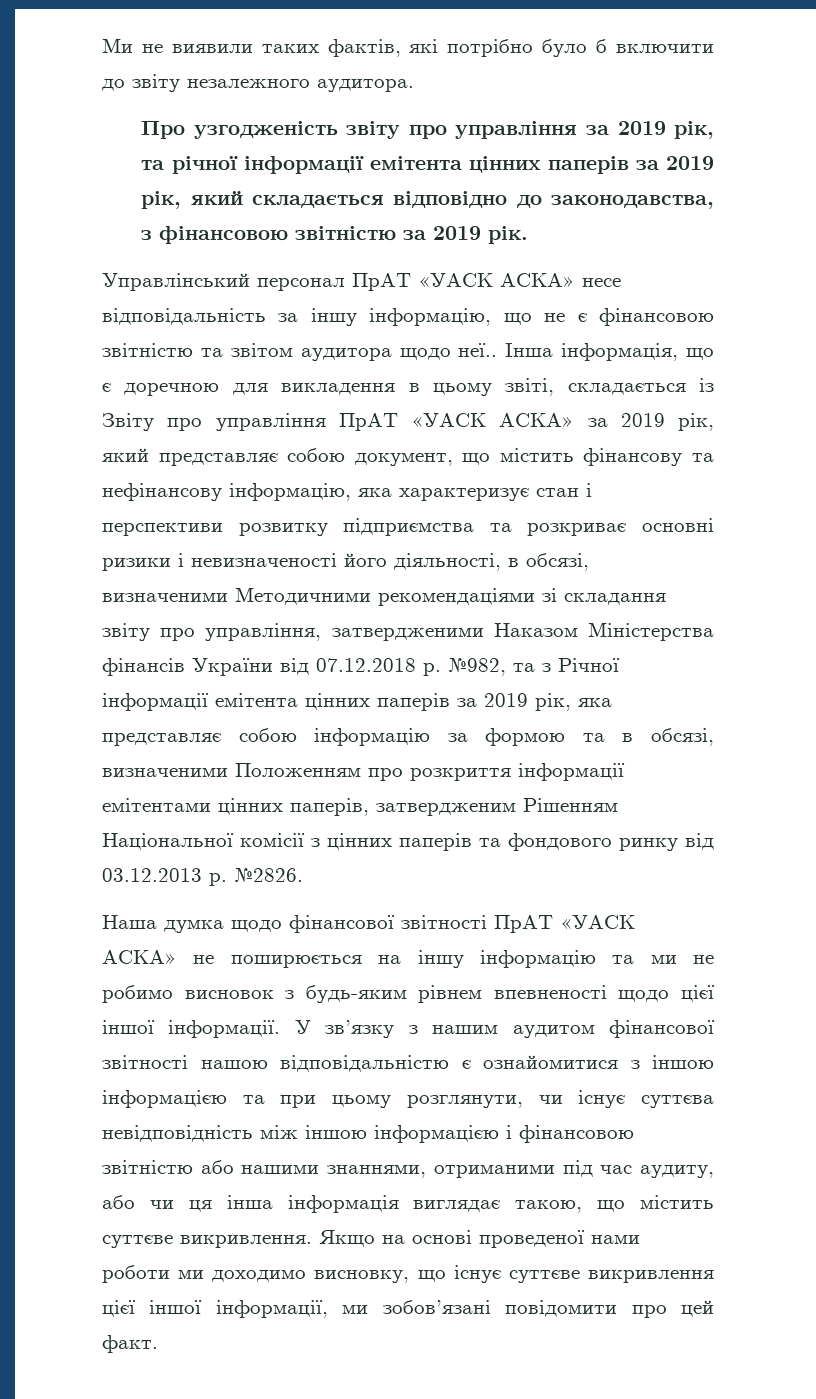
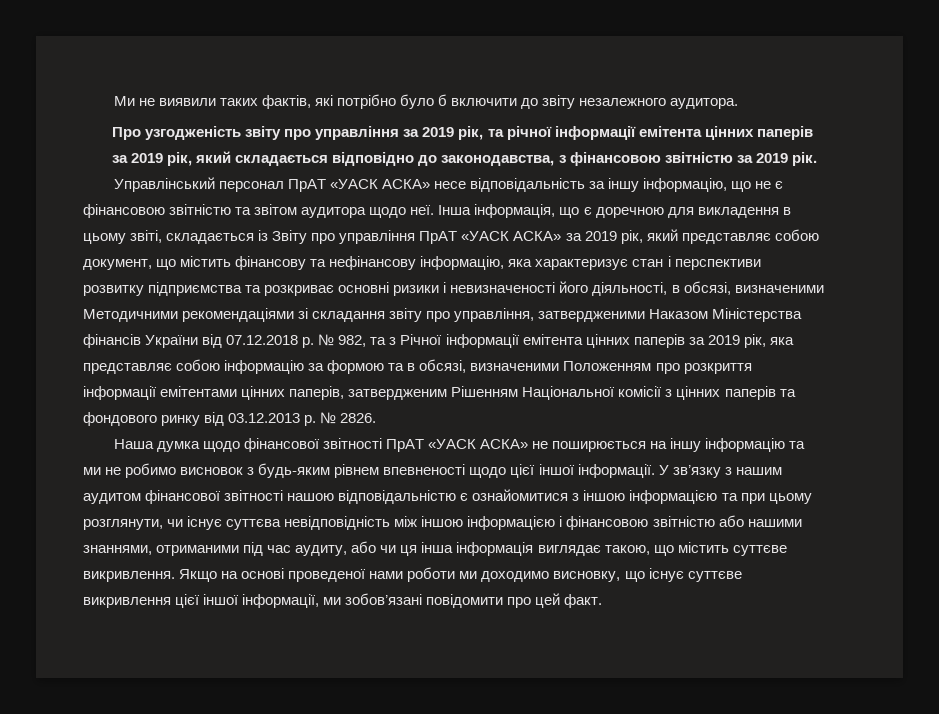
- Управлінський персонал ПрАТ «УАСК АСКА» несе відповідальність за іншу інформацію, що не є фінансовою звітністю та звітом аудитора щодо неї..
+ Управлінський персонал ПрАТ «УАСК АСКА» несе відповідальність за іншу інформацію, що не є фінансовою звітністю та звітом аудитора щодо неї.
- №982, та з Річної інформації емітента цінних паперів за 2019 рік, яка представляє собою інформацію за формою та в обсязі, визначеними Положенням про розкриття інформації емітентами цінних паперів, затвердженим Рішенням Національної комісії з цінних паперів та фондового ринку від 03.12.2013 р.
+ № 982, та з Річної інформації емітента цінних паперів за 2019 рік, яка представляє собою інформацію за формою та в обсязі, визначеними Положенням про розкриття інформації емітентами цінних паперів, затвердженим Рішенням Національної комісії з цінних паперів та фондового ринку від 03.12.2013 р.
- №2826.
+ № 2826.

